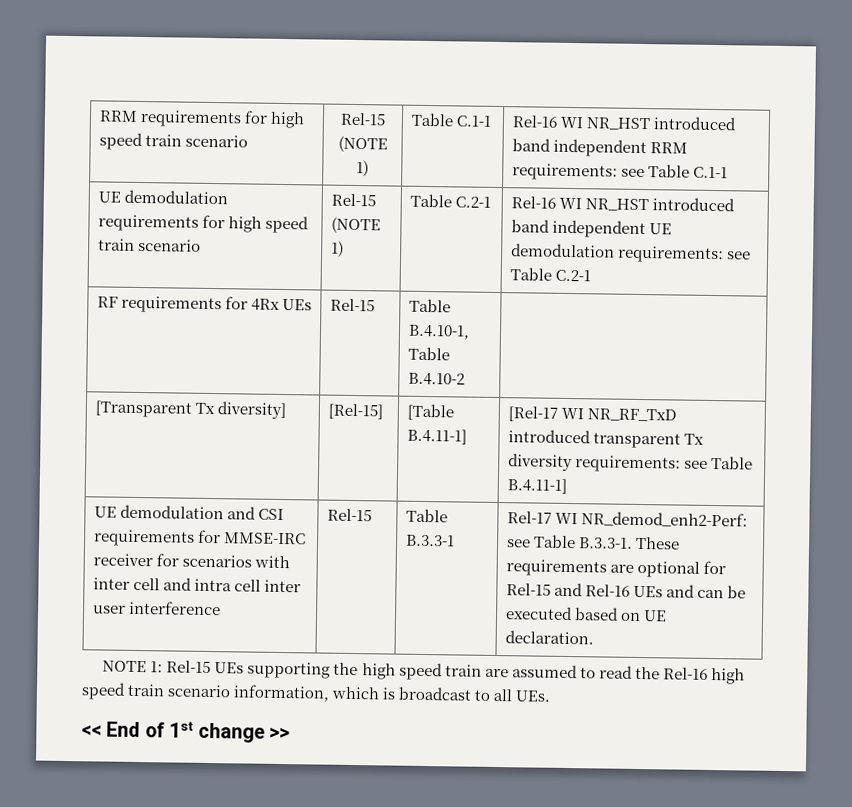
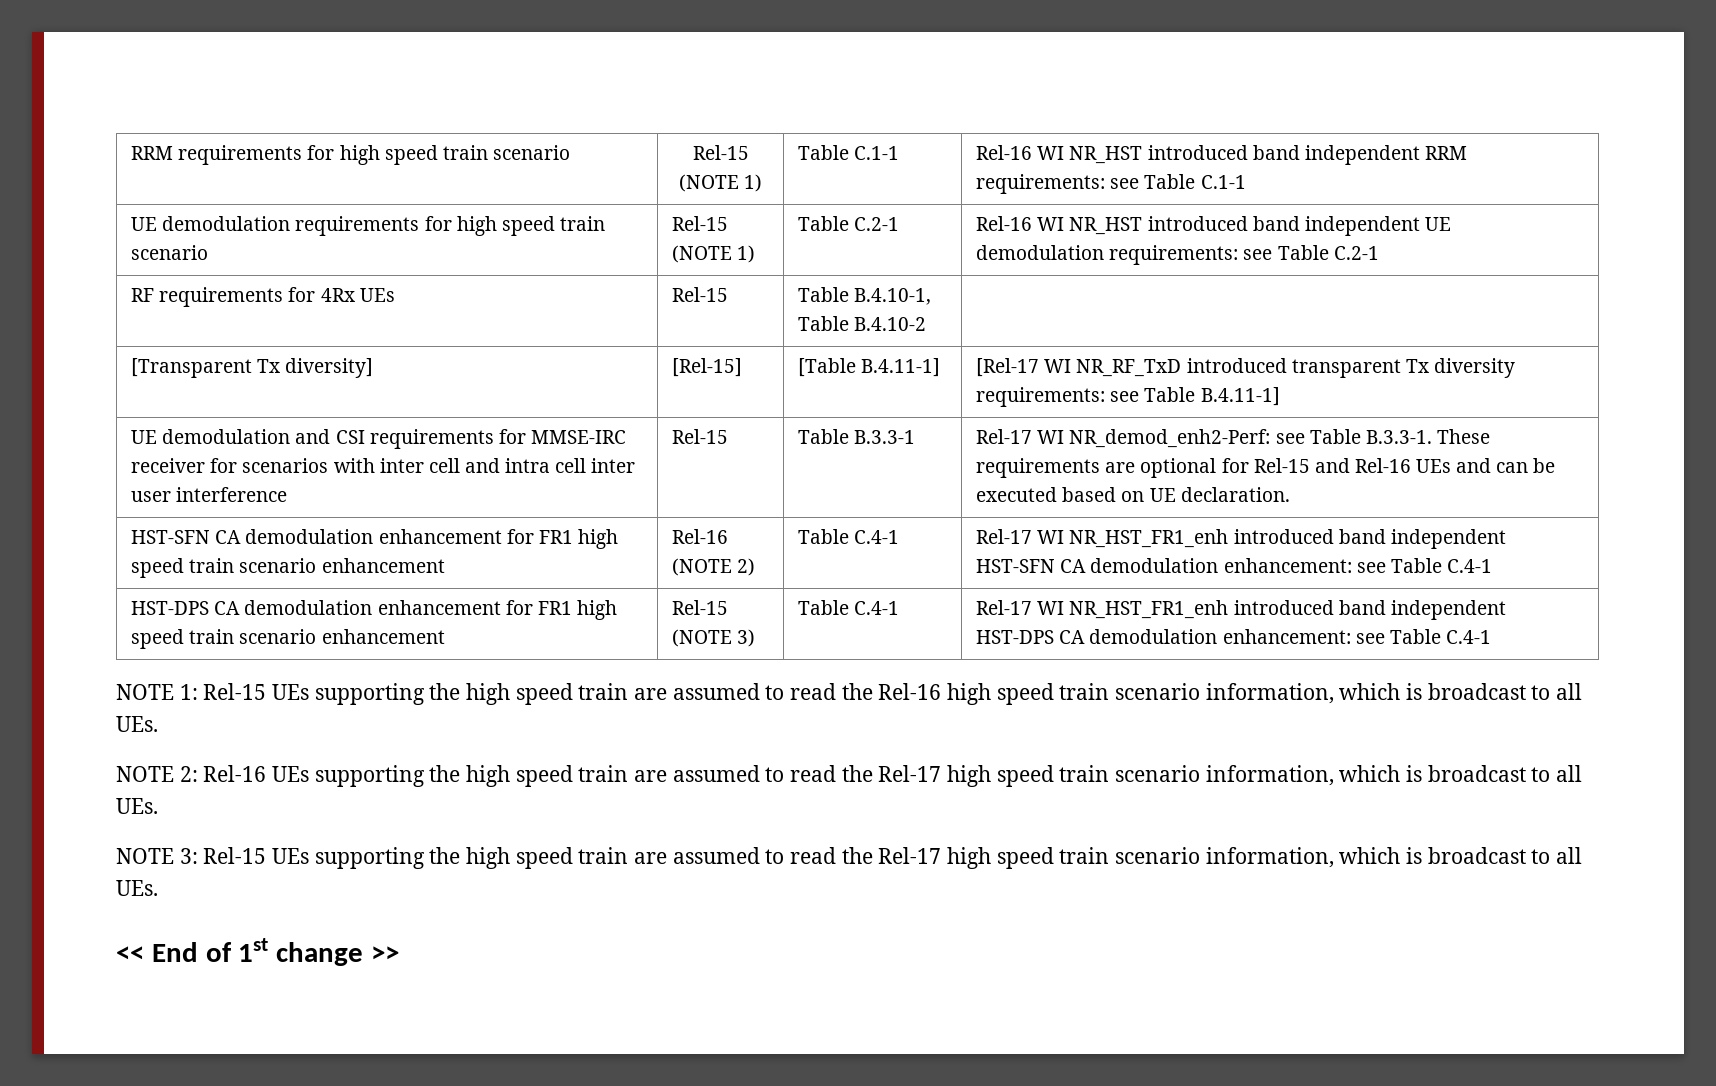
+ HST-SFN CA demodulation enhancement for FR1 high speed train scenario enhancement | Rel-16 (NOTE 2) | Table C.4-1 | Rel-17 WI NR_HST_FR1_enh introduced band independent HST-SFN CA demodulation enhancement: see Table C.4-1
+ HST-DPS CA demodulation enhancement for FR1 high speed train scenario enhancement | Rel-15 (NOTE 3) | Table C.4-1 | Rel-17 WI NR_HST_FR1_enh introduced band independent HST-DPS CA demodulation enhancement: see Table C.4-1
+ NOTE 2: Rel-16 UEs supporting the high speed train are assumed to read the Rel-17 high speed train scenario information, which is broadcast to all UEs.
+ NOTE 3: Rel-15 UEs supporting the high speed train are assumed to read the Rel-17 high speed train scenario information, which is broadcast to all UEs.

